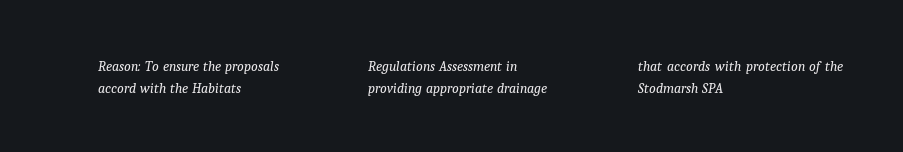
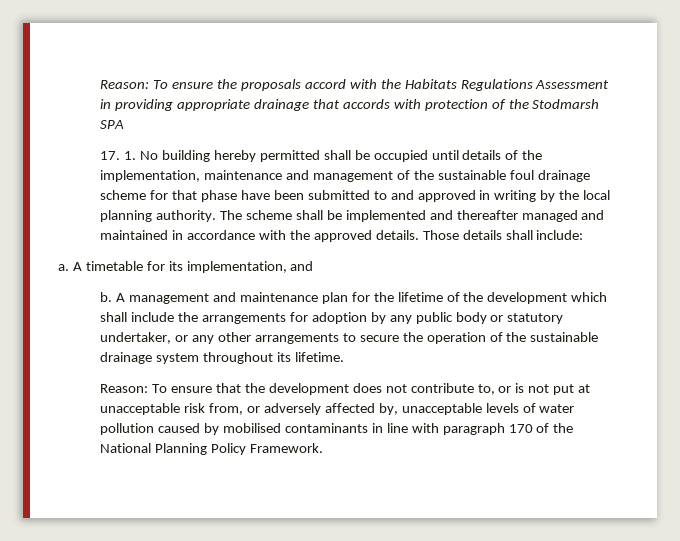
+ 17. 1. No building hereby permitted shall be occupied until details of the implementation, maintenance and management of the sustainable foul drainage scheme for that phase have been submitted to and approved in writing by the local planning authority. The scheme shall be implemented and thereafter managed and maintained in accordance with the approved details. Those details shall include:
+ a. A timetable for its implementation, and
+ b. A management and maintenance plan for the lifetime of the development which shall include the arrangements for adoption by any public body or statutory undertaker, or any other arrangements to secure the operation of the sustainable drainage system throughout its lifetime.
+ Reason: To ensure that the development does not contribute to, or is not put at unacceptable risk from, or adversely affected by, unacceptable levels of water pollution caused by mobilised contaminants in line with paragraph 170 of the National Planning Policy Framework.

